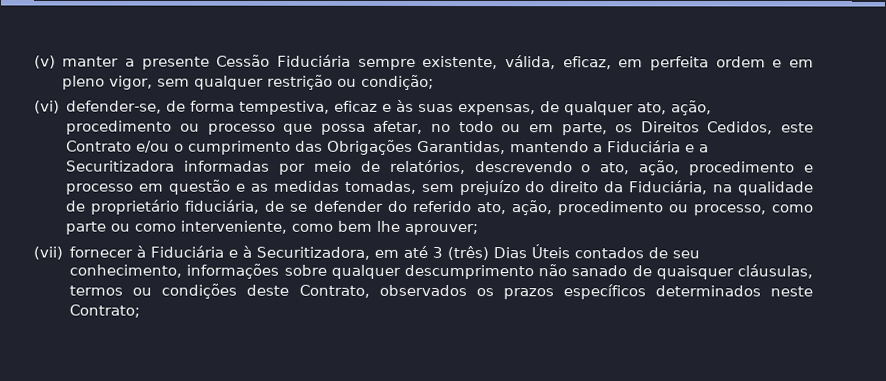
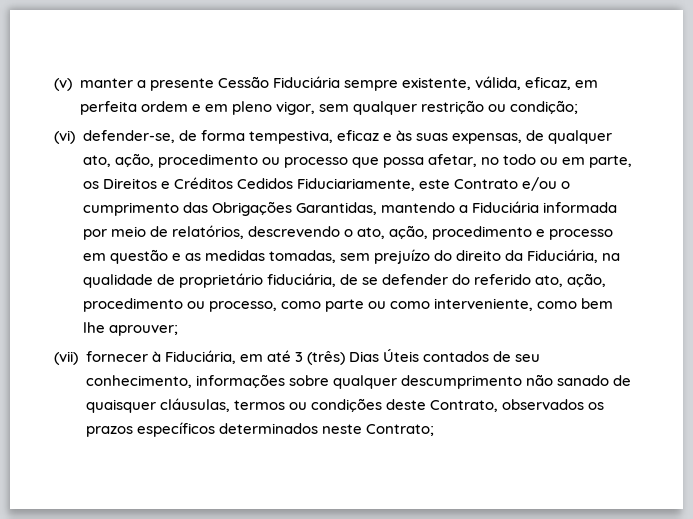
- (vi) defender-se, de forma tempestiva, eficaz e às suas expensas, de qualquer ato, ação, procedimento ou processo que possa afetar, no todo ou em parte, os Direitos Cedidos, este Contrato e/ou o cumprimento das Obrigações Garantidas, mantendo a Fiduciária e a Securitizadora informadas por meio de relatórios, descrevendo o ato, ação, procedimento e processo em questão e as medidas tomadas, sem prejuízo do direito da Fiduciária, na qualidade de proprietário fiduciária, de se defender do referido ato, ação, procedimento ou processo, como parte ou como interveniente, como bem lhe aprouver;
+ (vi) defender-se, de forma tempestiva, eficaz e às suas expensas, de qualquer ato, ação, procedimento ou processo que possa afetar, no todo ou em parte, os Direitos e Créditos Cedidos Fiduciariamente, este Contrato e/ou o cumprimento das Obrigações Garantidas, mantendo a Fiduciária informada por meio de relatórios, descrevendo o ato, ação, procedimento e processo em questão e as medidas tomadas, sem prejuízo do direito da Fiduciária, na qualidade de proprietário fiduciária, de se defender do referido ato, ação, procedimento ou processo, como parte ou como interveniente, como bem lhe aprouver;
- (vii) fornecer à Fiduciária e à Securitizadora, em até 3 (três) Dias Úteis contados de seu conhecimento, informações sobre qualquer descumprimento não sanado de quaisquer cláusulas, termos ou condições deste Contrato, observados os prazos específicos determinados neste Contrato;
+ (vii) fornecer à Fiduciária, em até 3 (três) Dias Úteis contados de seu conhecimento, informações sobre qualquer descumprimento não sanado de quaisquer cláusulas, termos ou condições deste Contrato, observados os prazos específicos determinados neste Contrato;

